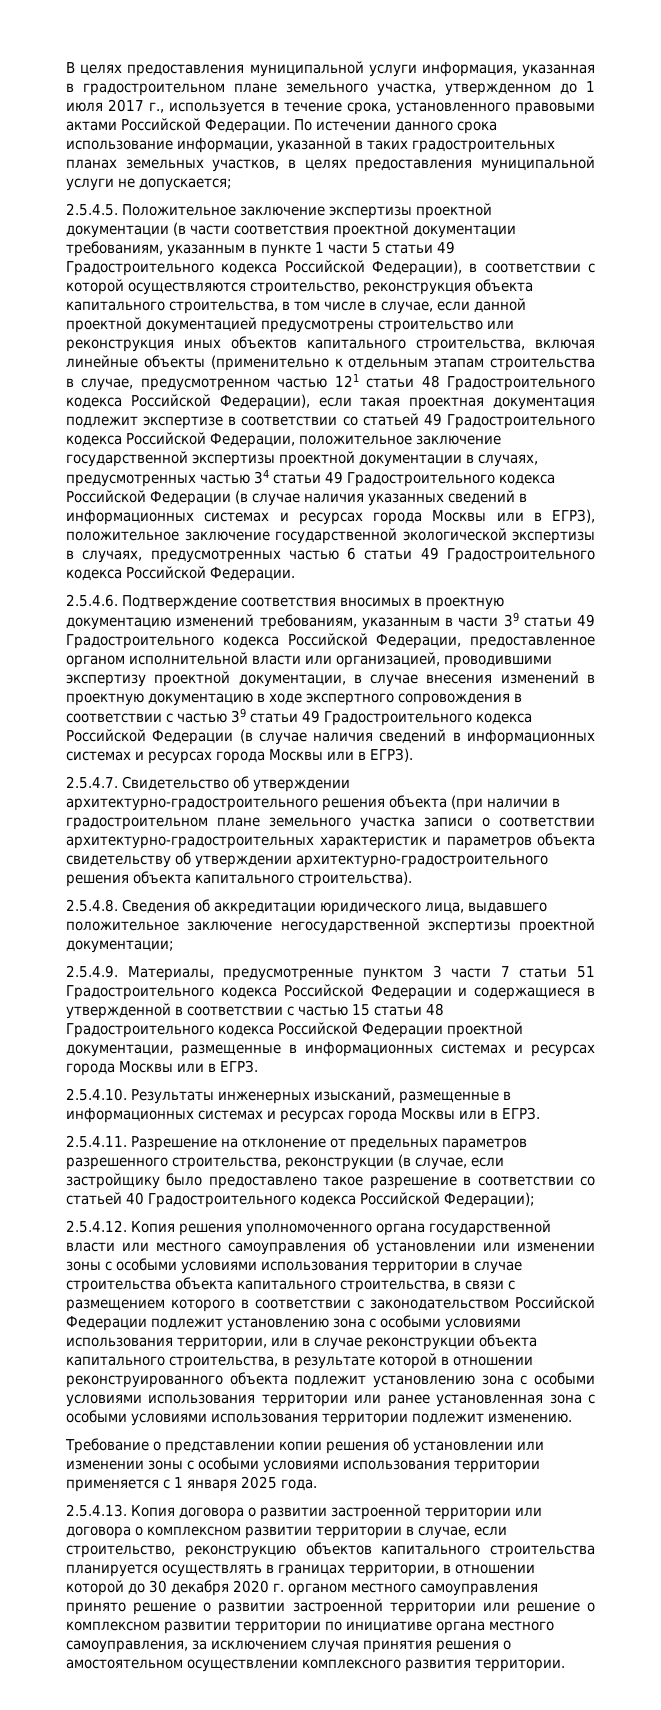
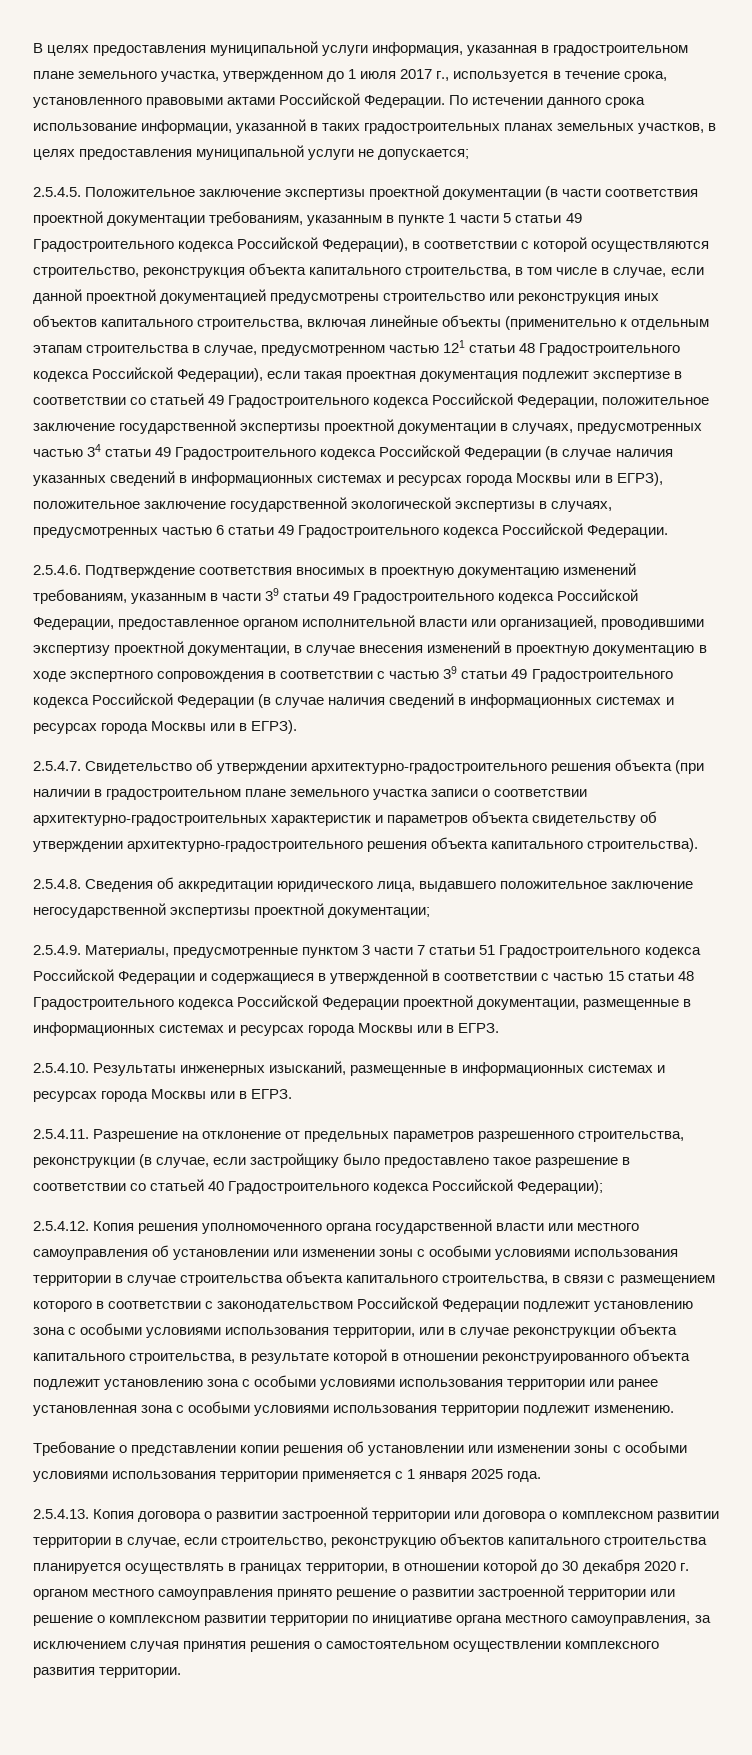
- 2.5.4.13. Копия договора о развитии застроенной территории или договора о комплексном развитии территории в случае, если строительство, реконструкцию объектов капитального строительства планируется осуществлять в границах территории, в отношении которой до 30 декабря 2020 г. органом местного самоуправления принято решение о развитии застроенной территории или решение о комплексном развитии территории по инициативе органа местного самоуправления, за исключением случая принятия решения о амостоятельном осуществлении комплексного развития территории.
+ 2.5.4.13. Копия договора о развитии застроенной территории или договора о комплексном развитии территории в случае, если строительство, реконструкцию объектов капитального строительства планируется осуществлять в границах территории, в отношении которой до 30 декабря 2020 г. органом местного самоуправления принято решение о развитии застроенной территории или решение о комплексном развитии территории по инициативе органа местного самоуправления, за исключением случая принятия решения о самостоятельном осуществлении комплексного развития территории.

